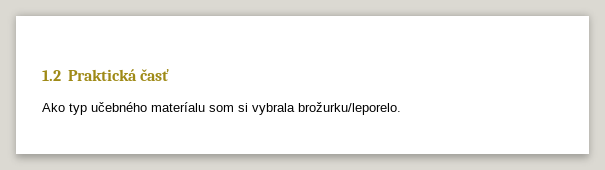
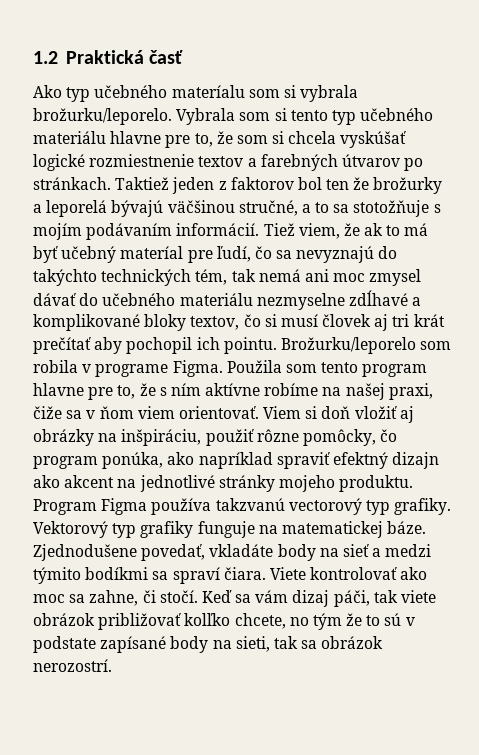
+ Vybrala som si tento typ učebného materiálu hlavne pre to, že som si chcela vyskúšať logické rozmiestnenie textov a farebných útvarov po stránkach. Taktiež jeden z faktorov bol ten že brožurky a leporelá bývajú väčšinou stručné, a to sa stotožňuje s mojím podávaním informácií. Tiež viem, že ak to má byť učebný materíal pre ľudí, čo sa nevyznajú do takýchto technických tém, tak nemá ani moc zmysel dávať do učebného materiálu nezmyselne zdĺhavé a komplikované bloky textov, čo si musí človek aj tri krát prečítať aby pochopil ich pointu. Brožurku/leporelo som robila v programe Figma. Použila som tento program hlavne pre to, že s ním aktívne robíme na našej praxi, čiže sa v ňom viem orientovať. Viem si doň vložiť aj obrázky na inšpiráciu, použiť rôzne pomôcky, čo program ponúka, ako napríklad spraviť efektný dizajn ako akcent na jednotlivé stránky mojeho produktu. Program Figma používa takzvanú vectorový typ grafiky. Vektorový typ grafiky funguje na matematickej báze. Zjednodušene povedať, vkladáte body na sieť a medzi týmito bodíkmi sa spraví čiara. Viete kontrolovať ako moc sa zahne, či stočí. Keď sa vám dizaj páči, tak viete obrázok približovať kolľko chcete, no tým že to sú v podstate zapísané body na sieti, tak sa obrázok nerozostrí.

